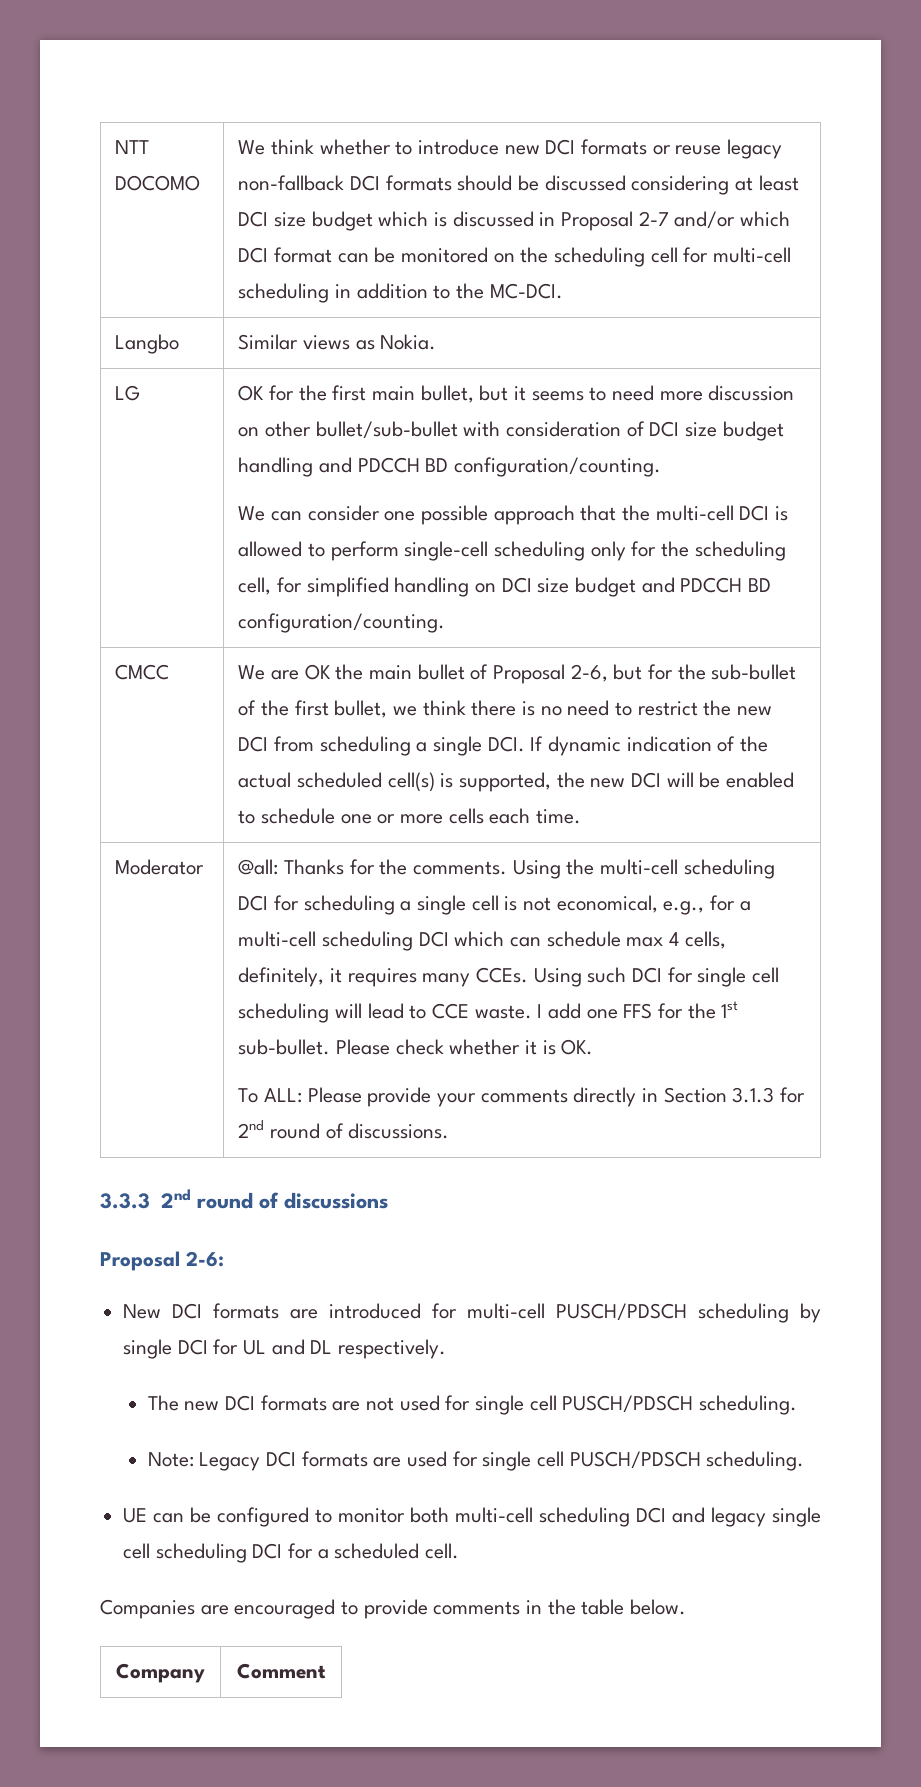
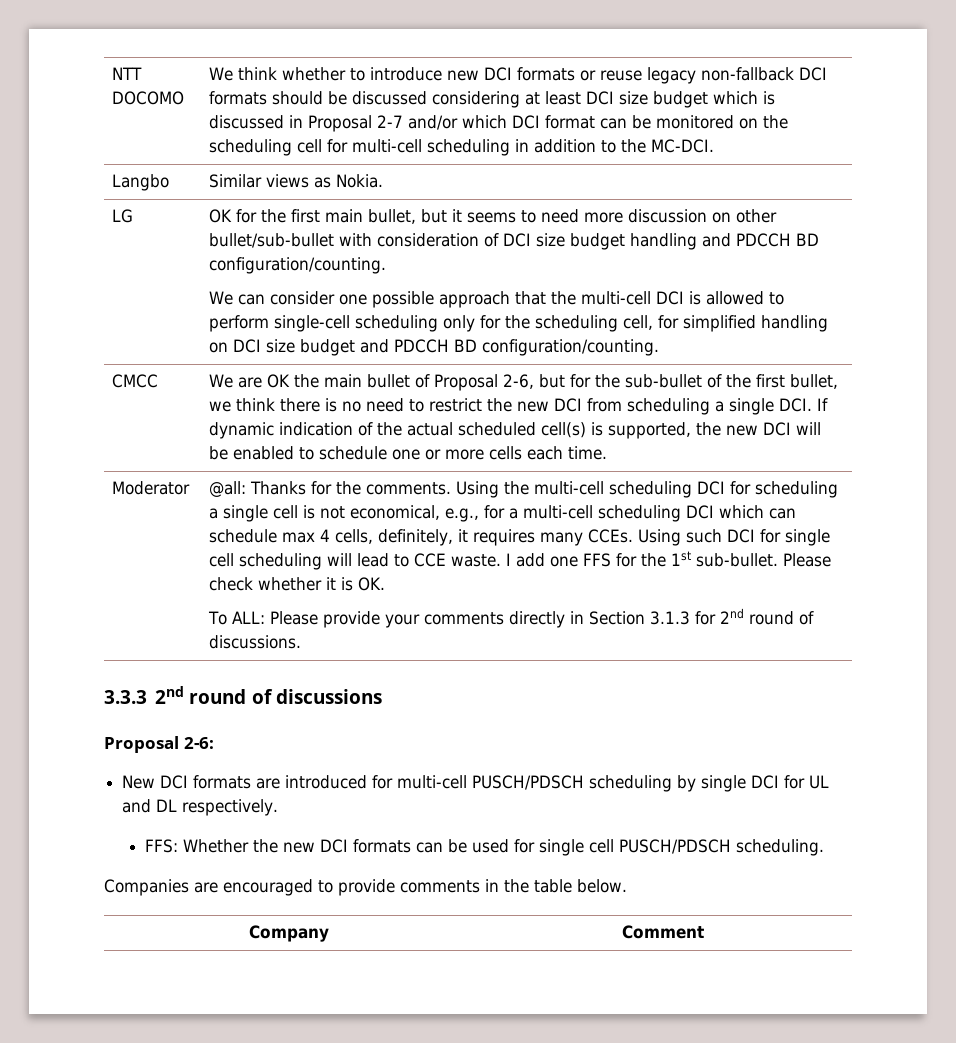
- The new DCI formats are not used for single cell PUSCH/PDSCH scheduling.
- Note: Legacy DCI formats are used for single cell PUSCH/PDSCH scheduling.
- UE can be configured to monitor both multi-cell scheduling DCI and legacy single cell scheduling DCI for a scheduled cell.
+ FFS: Whether the new DCI formats can be used for single cell PUSCH/PDSCH scheduling.

